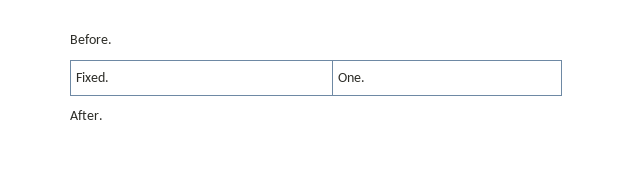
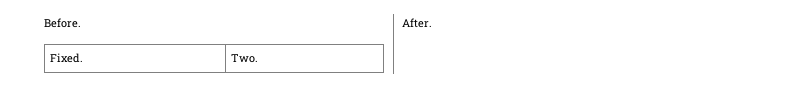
- Fixed. | One.
+ Fixed. | Two.

